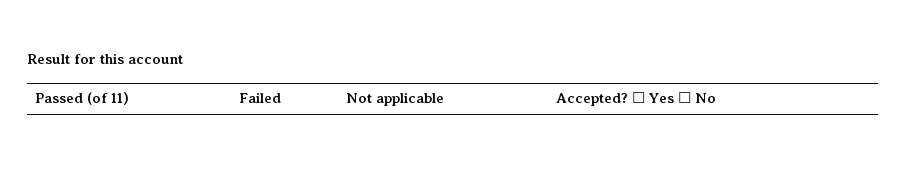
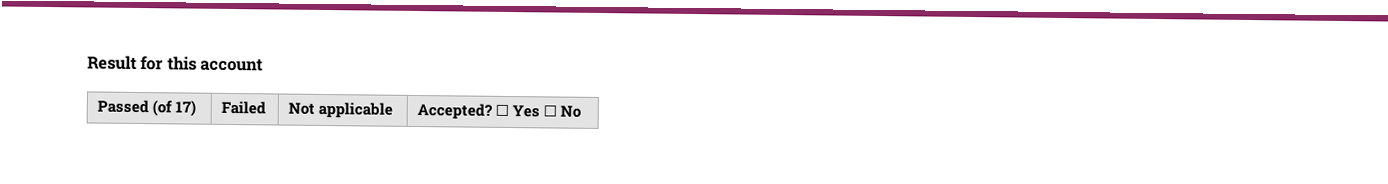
- Passed (of 11) | Failed | Not applicable | Accepted? ☐ Yes ☐ No
+ Passed (of 17) | Failed | Not applicable | Accepted? ☐ Yes ☐ No

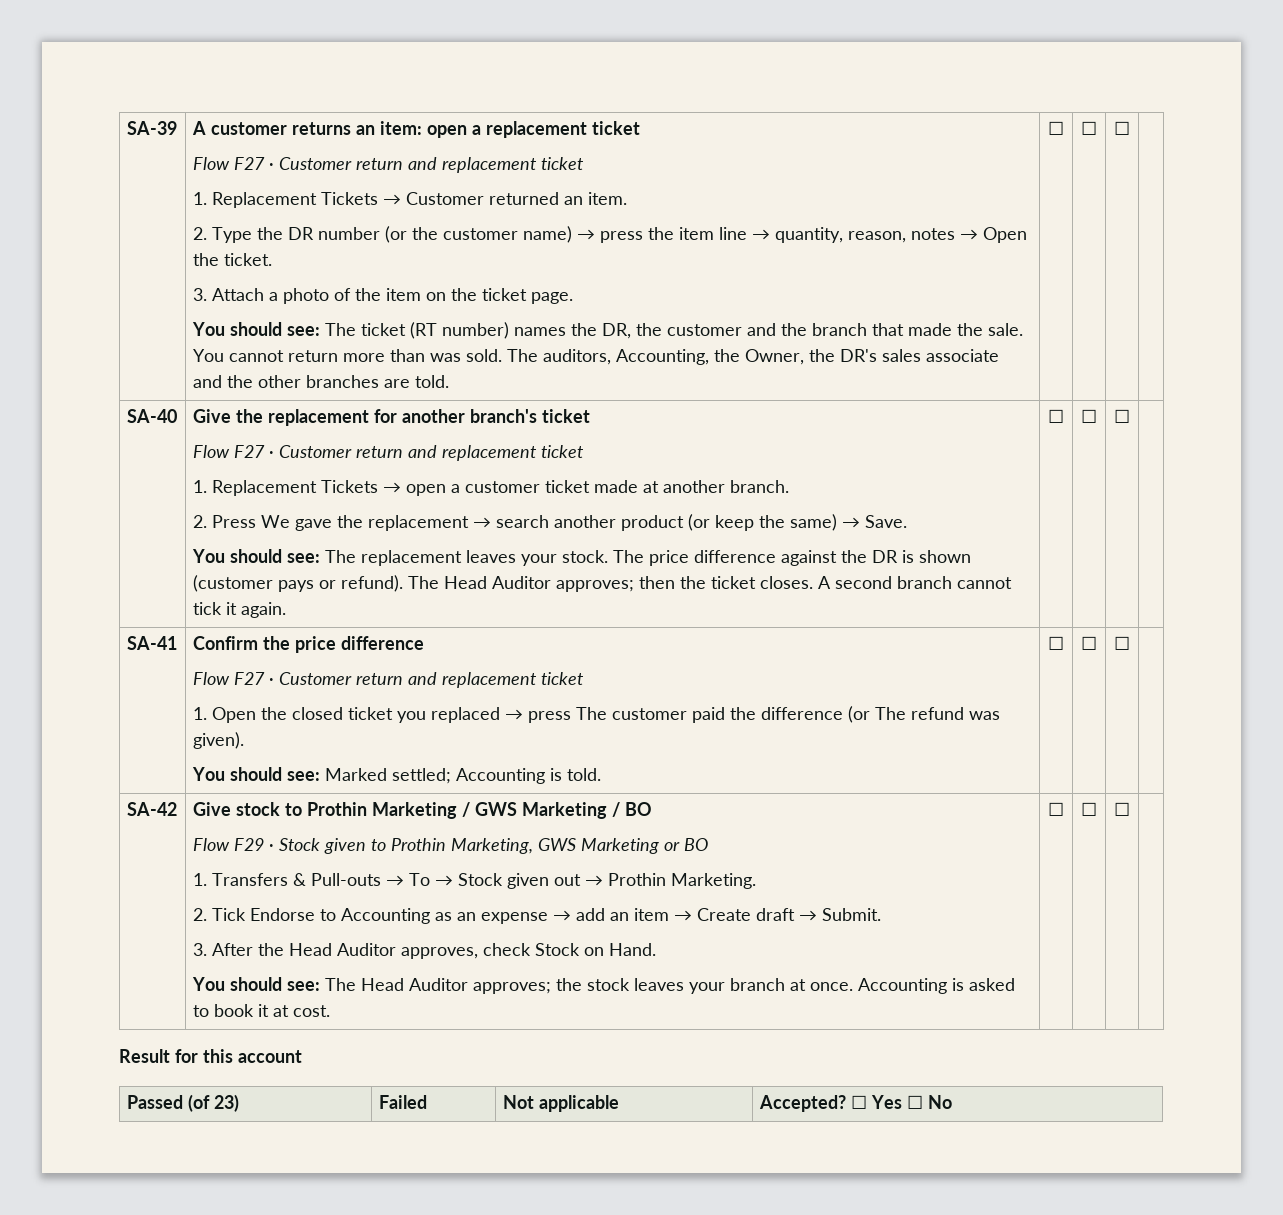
+ SA-39 | A customer returns an item: open a replacement ticket
+ Flow F27 · Customer return and replacement ticket
+ 1. Replacement Tickets → Customer returned an item.
+ 2. Type the DR number (or the customer name) → press the item line → quantity, reason, notes → Open the ticket.
+ 3. Attach a photo of the item on the ticket page.
+ You should see: The ticket (RT number) names the DR, the customer and the branch that made the sale. You cannot return more than was sold. The auditors, Accounting, the Owner, the DR's sales associate and the other branches are told. | ☐ | ☐ | ☐ |
+ SA-40 | Give the replacement for another branch's ticket
+ Flow F27 · Customer return and replacement ticket
+ 1. Replacement Tickets → open a customer ticket made at another branch.
+ 2. Press We gave the replacement → search another product (or keep the same) → Save.
+ You should see: The replacement leaves your stock. The price difference against the DR is shown (customer pays or refund). The Head Auditor approves; then the ticket closes. A second branch cannot tick it again. | ☐ | ☐ | ☐ |
+ SA-41 | Confirm the price difference
+ Flow F27 · Customer return and replacement ticket
+ 1. Open the closed ticket you replaced → press The customer paid the difference (or The refund was given).
+ You should see: Marked settled; Accounting is told. | ☐ | ☐ | ☐ |
+ SA-42 | Give stock to Prothin Marketing / GWS Marketing / BO
+ Flow F29 · Stock given to Prothin Marketing, GWS Marketing or BO
+ 1. Transfers & Pull-outs → To → Stock given out → Prothin Marketing.
+ 2. Tick Endorse to Accounting as an expense → add an item → Create draft → Submit.
+ 3. After the Head Auditor approves, check Stock on Hand.
+ You should see: The Head Auditor approves; the stock leaves your branch at once. Accounting is asked to book it at cost. | ☐ | ☐ | ☐
- Passed (of 17) | Failed | Not applicable | Accepted? ☐ Yes ☐ No
+ Passed (of 23) | Failed | Not applicable | Accepted? ☐ Yes ☐ No

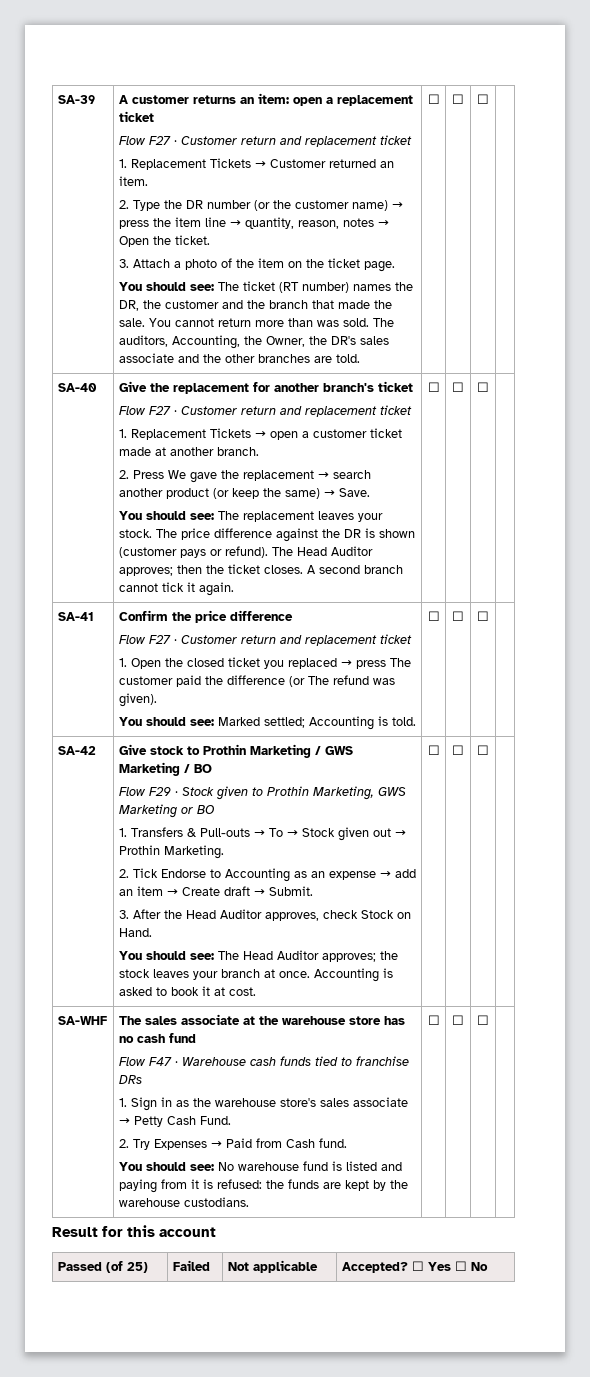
+ SA-WHF | The sales associate at the warehouse store has no cash fund
+ Flow F47 · Warehouse cash funds tied to franchise DRs
+ 1. Sign in as the warehouse store's sales associate → Petty Cash Fund.
+ 2. Try Expenses → Paid from Cash fund.
+ You should see: No warehouse fund is listed and paying from it is refused: the funds are kept by the warehouse custodians. | ☐ | ☐ | ☐
- Passed (of 23) | Failed | Not applicable | Accepted? ☐ Yes ☐ No
+ Passed (of 25) | Failed | Not applicable | Accepted? ☐ Yes ☐ No

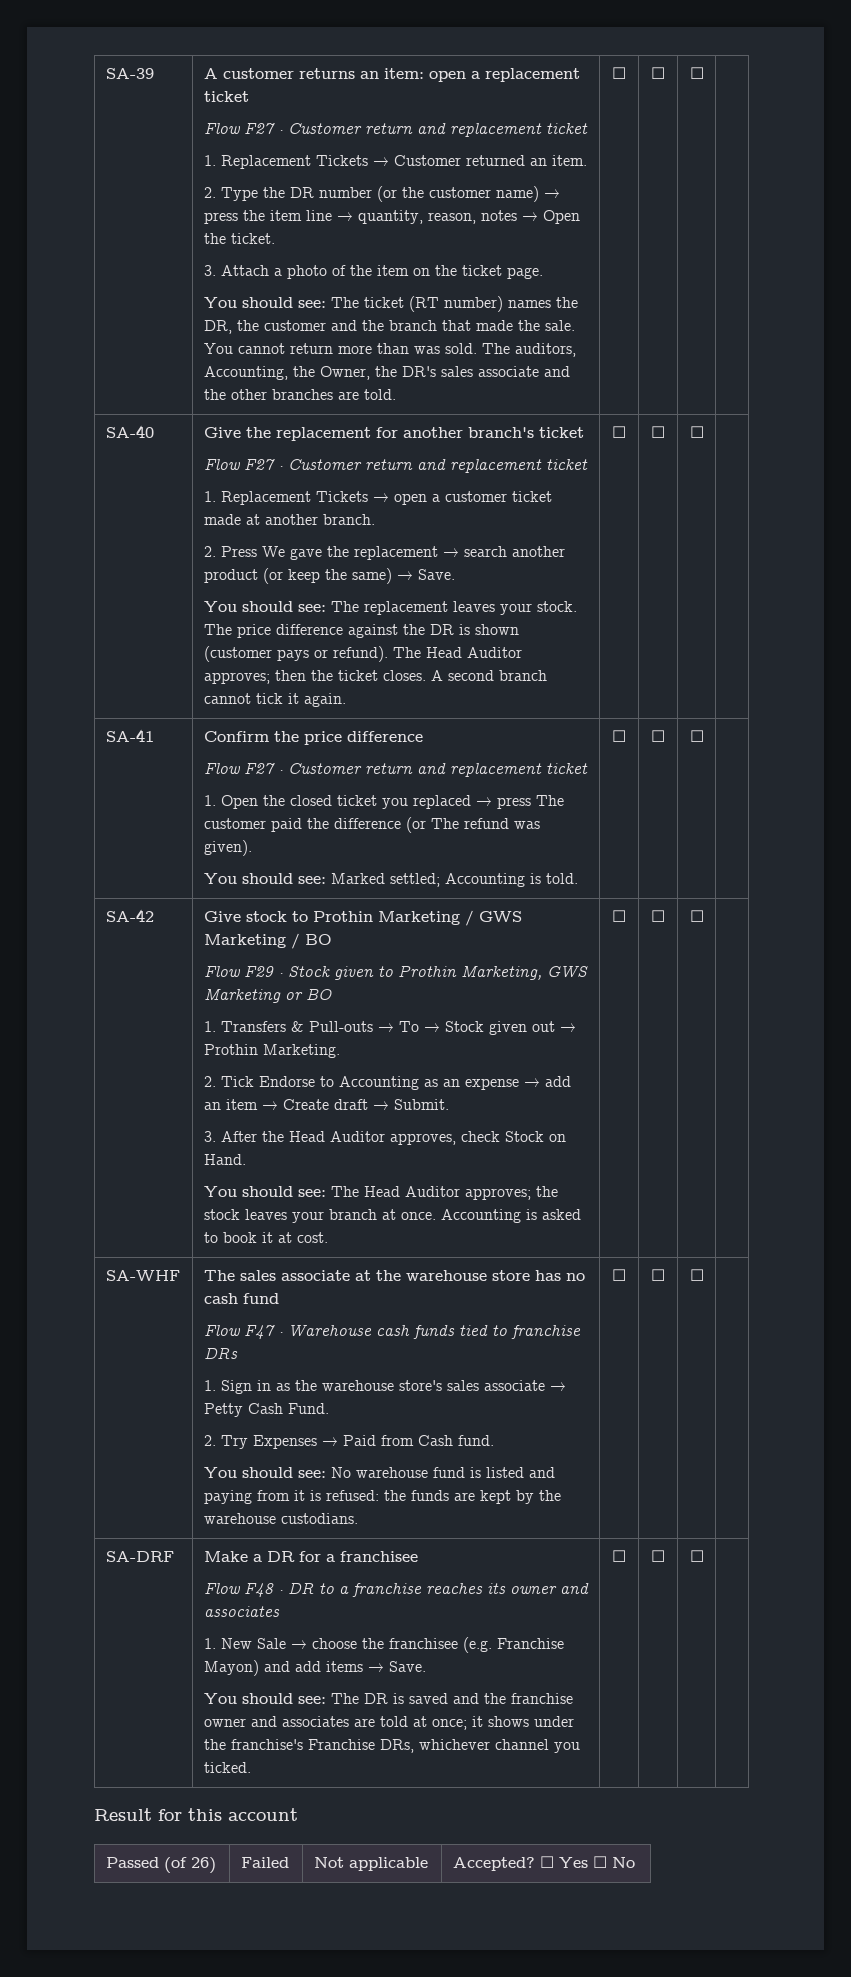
+ SA-DRF | Make a DR for a franchisee
+ Flow F48 · DR to a franchise reaches its owner and associates
+ 1. New Sale → choose the franchisee (e.g. Franchise Mayon) and add items → Save.
+ You should see: The DR is saved and the franchise owner and associates are told at once; it shows under the franchise's Franchise DRs, whichever channel you ticked. | ☐ | ☐ | ☐
- Passed (of 25) | Failed | Not applicable | Accepted? ☐ Yes ☐ No
+ Passed (of 26) | Failed | Not applicable | Accepted? ☐ Yes ☐ No

